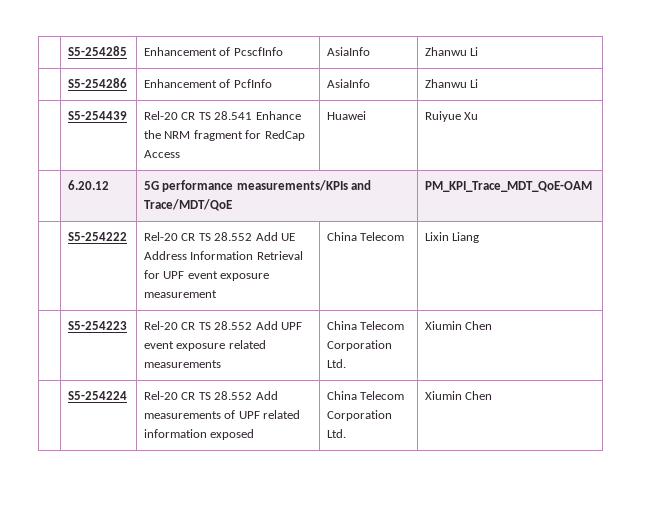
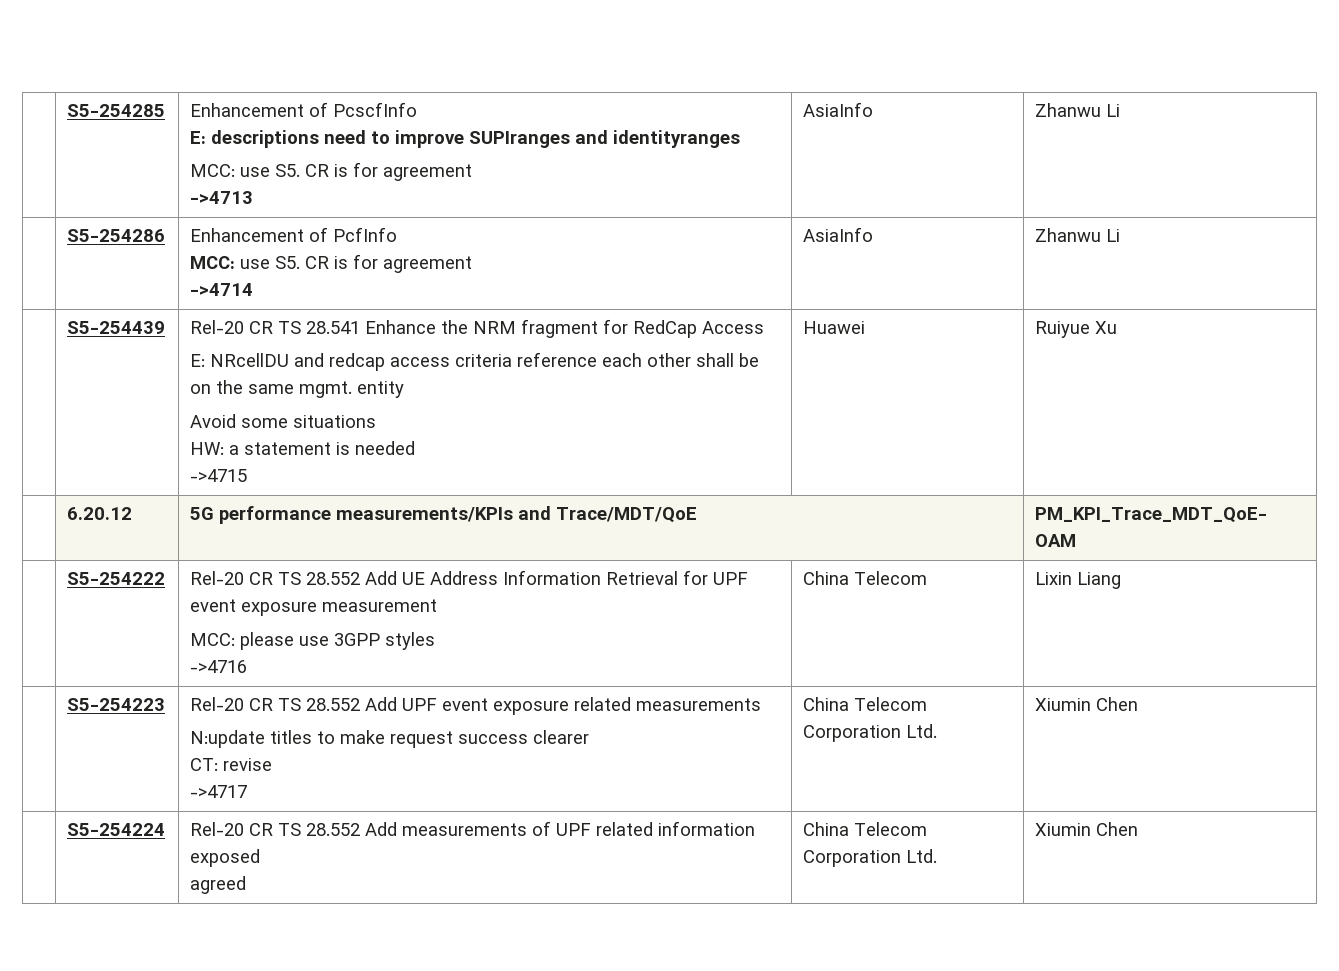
- | S5-254285 | Enhancement of PcscfInfo | AsiaInfo | Zhanwu Li
+ | S5-254285 | Enhancement of PcscfInfo
+ E: descriptions need to improve SUPIranges and identityranges
+ MCC: use S5. CR is for agreement
+ ->4713 | AsiaInfo | Zhanwu Li
- | S5-254286 | Enhancement of PcfInfo | AsiaInfo | Zhanwu Li
+ | S5-254286 | Enhancement of PcfInfo
+ MCC: use S5. CR is for agreement
+ ->4714 | AsiaInfo | Zhanwu Li
- | S5-254439 | Rel-20 CR TS 28.541 Enhance the NRM fragment for RedCap Access | Huawei | Ruiyue Xu
+ | S5-254439 | Rel-20 CR TS 28.541 Enhance the NRM fragment for RedCap Access
+ E: NRcellDU and redcap access criteria reference each other shall be on the same mgmt. entity
+ Avoid some situations
+ HW: a statement is needed
+ ->4715 | Huawei | Ruiyue Xu
- | S5-254222 | Rel-20 CR TS 28.552 Add UE Address Information Retrieval for UPF event exposure measurement | China Telecom | Lixin Liang
+ | S5-254222 | Rel-20 CR TS 28.552 Add UE Address Information Retrieval for UPF event exposure measurement
+ MCC: please use 3GPP styles
+ ->4716 | China Telecom | Lixin Liang
- | S5-254223 | Rel-20 CR TS 28.552 Add UPF event exposure related measurements | China Telecom Corporation Ltd. | Xiumin Chen
+ | S5-254223 | Rel-20 CR TS 28.552 Add UPF event exposure related measurements
+ N:update titles to make request success clearer
+ CT: revise
+ ->4717 | China Telecom Corporation Ltd. | Xiumin Chen
- | S5-254224 | Rel-20 CR TS 28.552 Add measurements of UPF related information exposed | China Telecom Corporation Ltd. | Xiumin Chen
+ | S5-254224 | Rel-20 CR TS 28.552 Add measurements of UPF related information exposed
+ agreed | China Telecom Corporation Ltd. | Xiumin Chen

